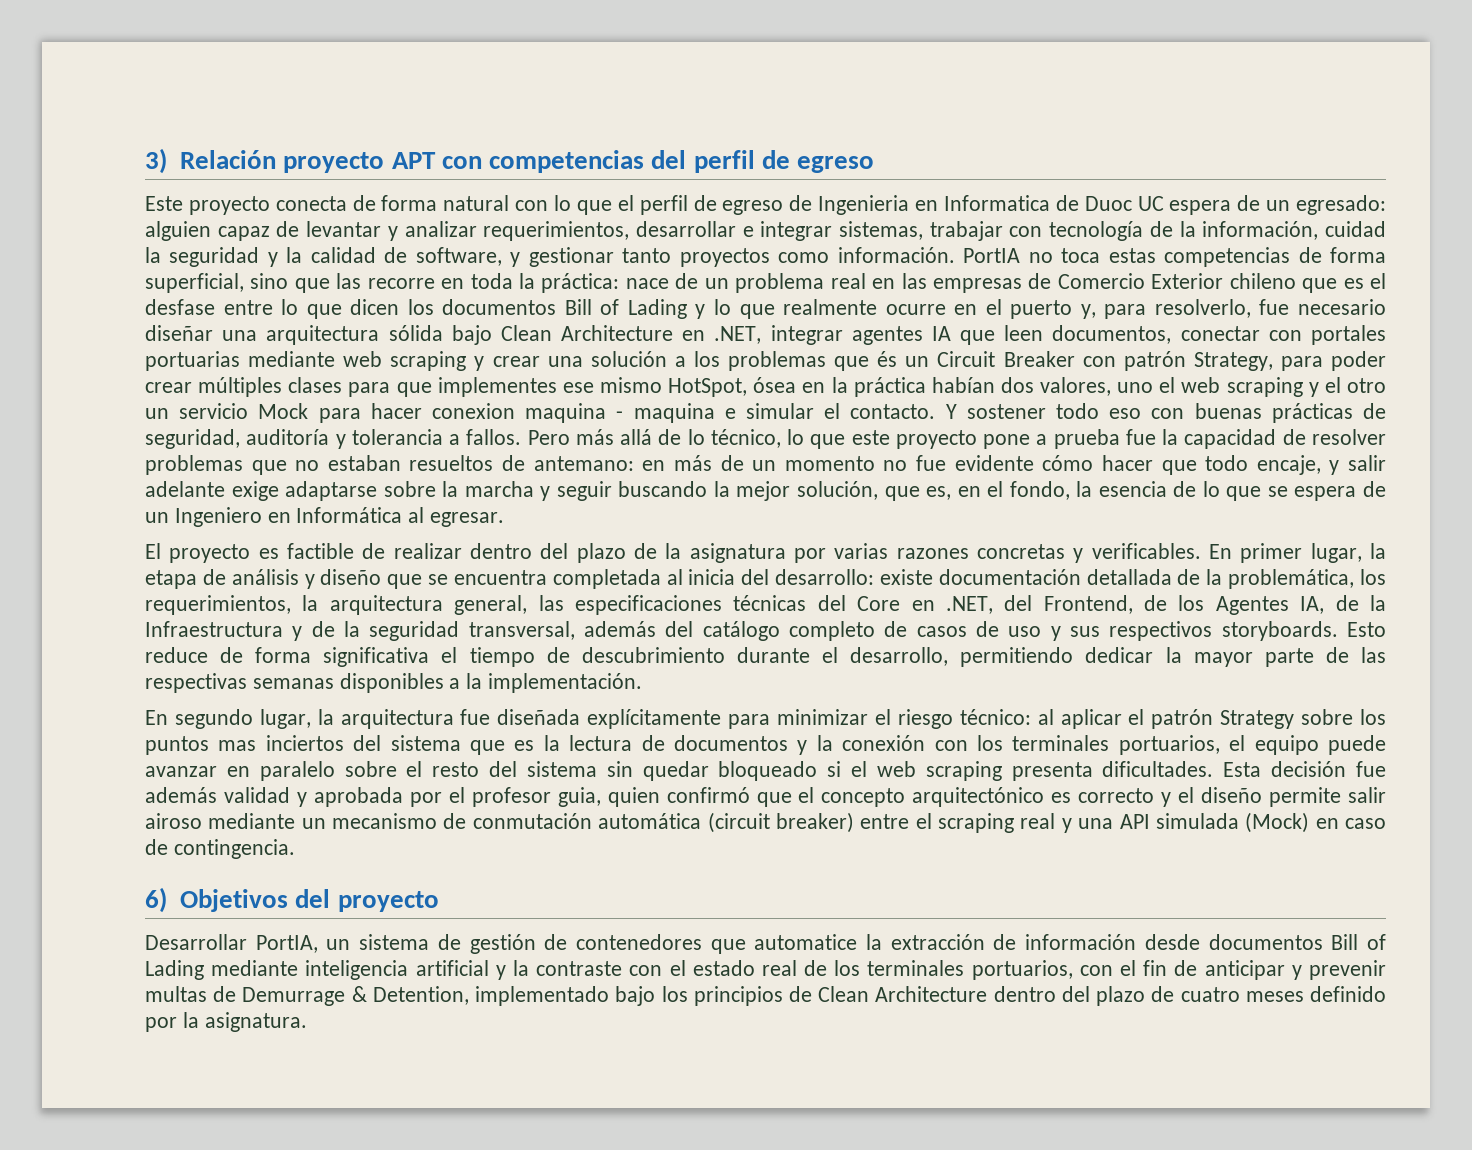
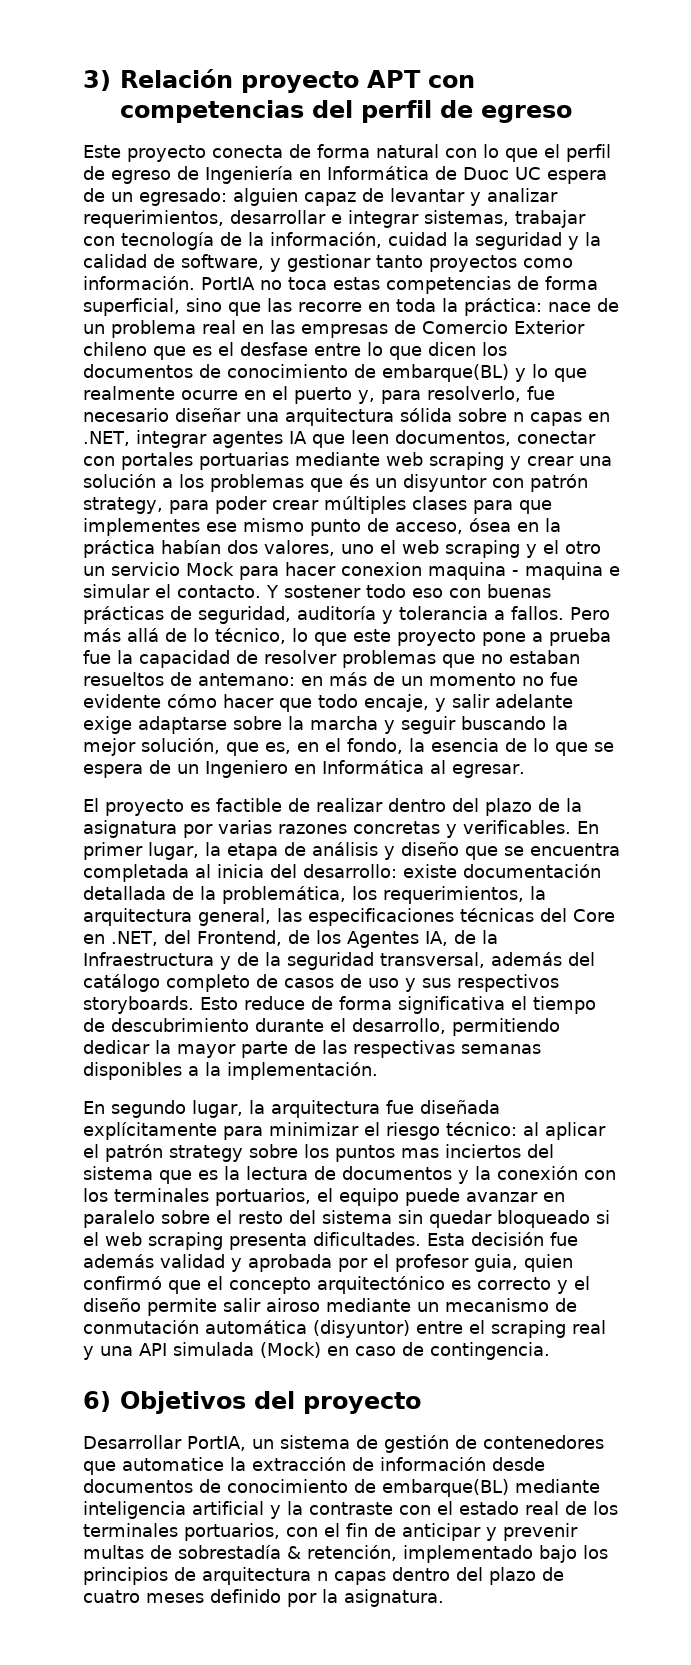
- Este proyecto conecta de forma natural con lo que el perfil de egreso de Ingenieria en Informatica de Duoc UC espera de un egresado: alguien capaz de levantar y analizar requerimientos, desarrollar e integrar sistemas, trabajar con tecnología de la información, cuidad la seguridad y la calidad de software, y gestionar tanto proyectos como información.
+ Este proyecto conecta de forma natural con lo que el perfil de egreso de Ingeniería en Informática de Duoc UC espera de un egresado: alguien capaz de levantar y analizar requerimientos, desarrollar e integrar sistemas, trabajar con tecnología de la información, cuidad la seguridad y la calidad de software, y gestionar tanto proyectos como información.
- nace de un problema real en las empresas de Comercio Exterior chileno que es el desfase entre lo que dicen los documentos Bill of Lading y lo que realmente ocurre en el puerto y, para resolverlo, fue necesario diseñar una arquitectura sólida bajo Clean Architecture en .NET, integrar agentes IA que leen documentos, conectar con portales portuarias mediante web scraping y crear una solución a los problemas que és un Circuit Breaker con patrón Strategy, para poder crear múltiples clases para que implementes ese mismo HotSpot, ósea en la práctica habían dos valores, uno el web scraping y el otro un servicio Mock para hacer conexion maquina - maquina e simular el contacto.
+ nace de un problema real en las empresas de Comercio Exterior chileno que es el desfase entre lo que dicen los documentos de conocimiento de embarque(BL) y lo que realmente ocurre en el puerto y, para resolverlo, fue necesario diseñar una arquitectura sólida sobre n capas en .NET, integrar agentes IA que leen documentos, conectar con portales portuarias mediante web scraping y crear una solución a los problemas que és un disyuntor con patrón strategy, para poder crear múltiples clases para que implementes ese mismo punto de acceso, ósea en la práctica habían dos valores, uno el web scraping y el otro un servicio Mock para hacer conexion maquina - maquina e simular el contacto.
- En segundo lugar, la arquitectura fue diseñada explícitamente para minimizar el riesgo técnico: al aplicar el patrón Strategy sobre los puntos mas inciertos del sistema que es la lectura de documentos y la conexión con los terminales portuarios, el equipo puede avanzar en paralelo sobre el resto del sistema sin quedar bloqueado si el web scraping presenta dificultades.
+ En segundo lugar, la arquitectura fue diseñada explícitamente para minimizar el riesgo técnico: al aplicar el patrón strategy sobre los puntos mas inciertos del sistema que es la lectura de documentos y la conexión con los terminales portuarios, el equipo puede avanzar en paralelo sobre el resto del sistema sin quedar bloqueado si el web scraping presenta dificultades.
- Esta decisión fue además validad y aprobada por el profesor guia, quien confirmó que el concepto arquitectónico es correcto y el diseño permite salir airoso mediante un mecanismo de conmutación automática (circuit breaker) entre el scraping real y una API simulada (Mock) en caso de contingencia.
+ Esta decisión fue además validad y aprobada por el profesor guia, quien confirmó que el concepto arquitectónico es correcto y el diseño permite salir airoso mediante un mecanismo de conmutación automática (disyuntor) entre el scraping real y una API simulada (Mock) en caso de contingencia.
- Desarrollar PortIA, un sistema de gestión de contenedores que automatice la extracción de información desde documentos Bill of Lading mediante inteligencia artificial y la contraste con el estado real de los terminales portuarios, con el fin de anticipar y prevenir multas de Demurrage & Detention, implementado bajo los principios de Clean Architecture dentro del plazo de cuatro meses definido por la asignatura.
+ Desarrollar PortIA, un sistema de gestión de contenedores que automatice la extracción de información desde documentos de conocimiento de embarque(BL) mediante inteligencia artificial y la contraste con el estado real de los terminales portuarios, con el fin de anticipar y prevenir multas de sobrestadía & retención, implementado bajo los principios de arquitectura n capas dentro del plazo de cuatro meses definido por la asignatura.

